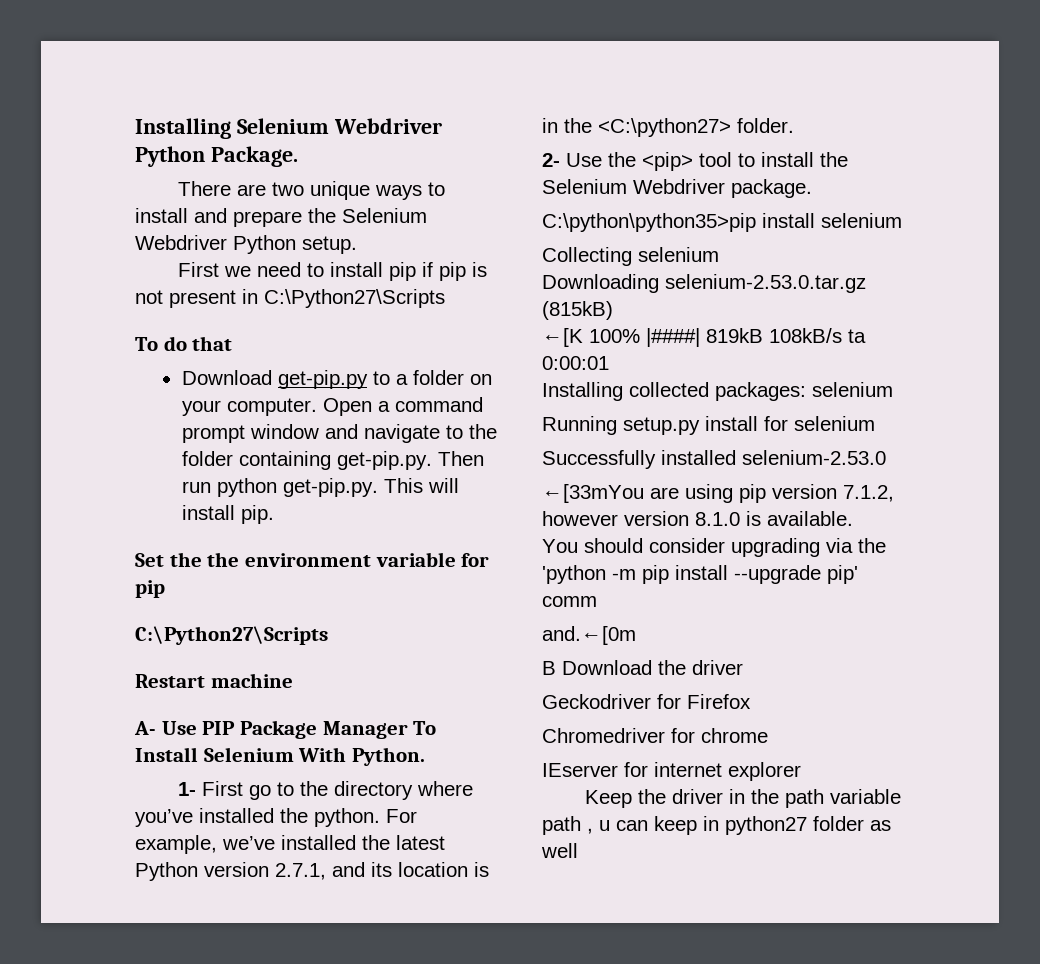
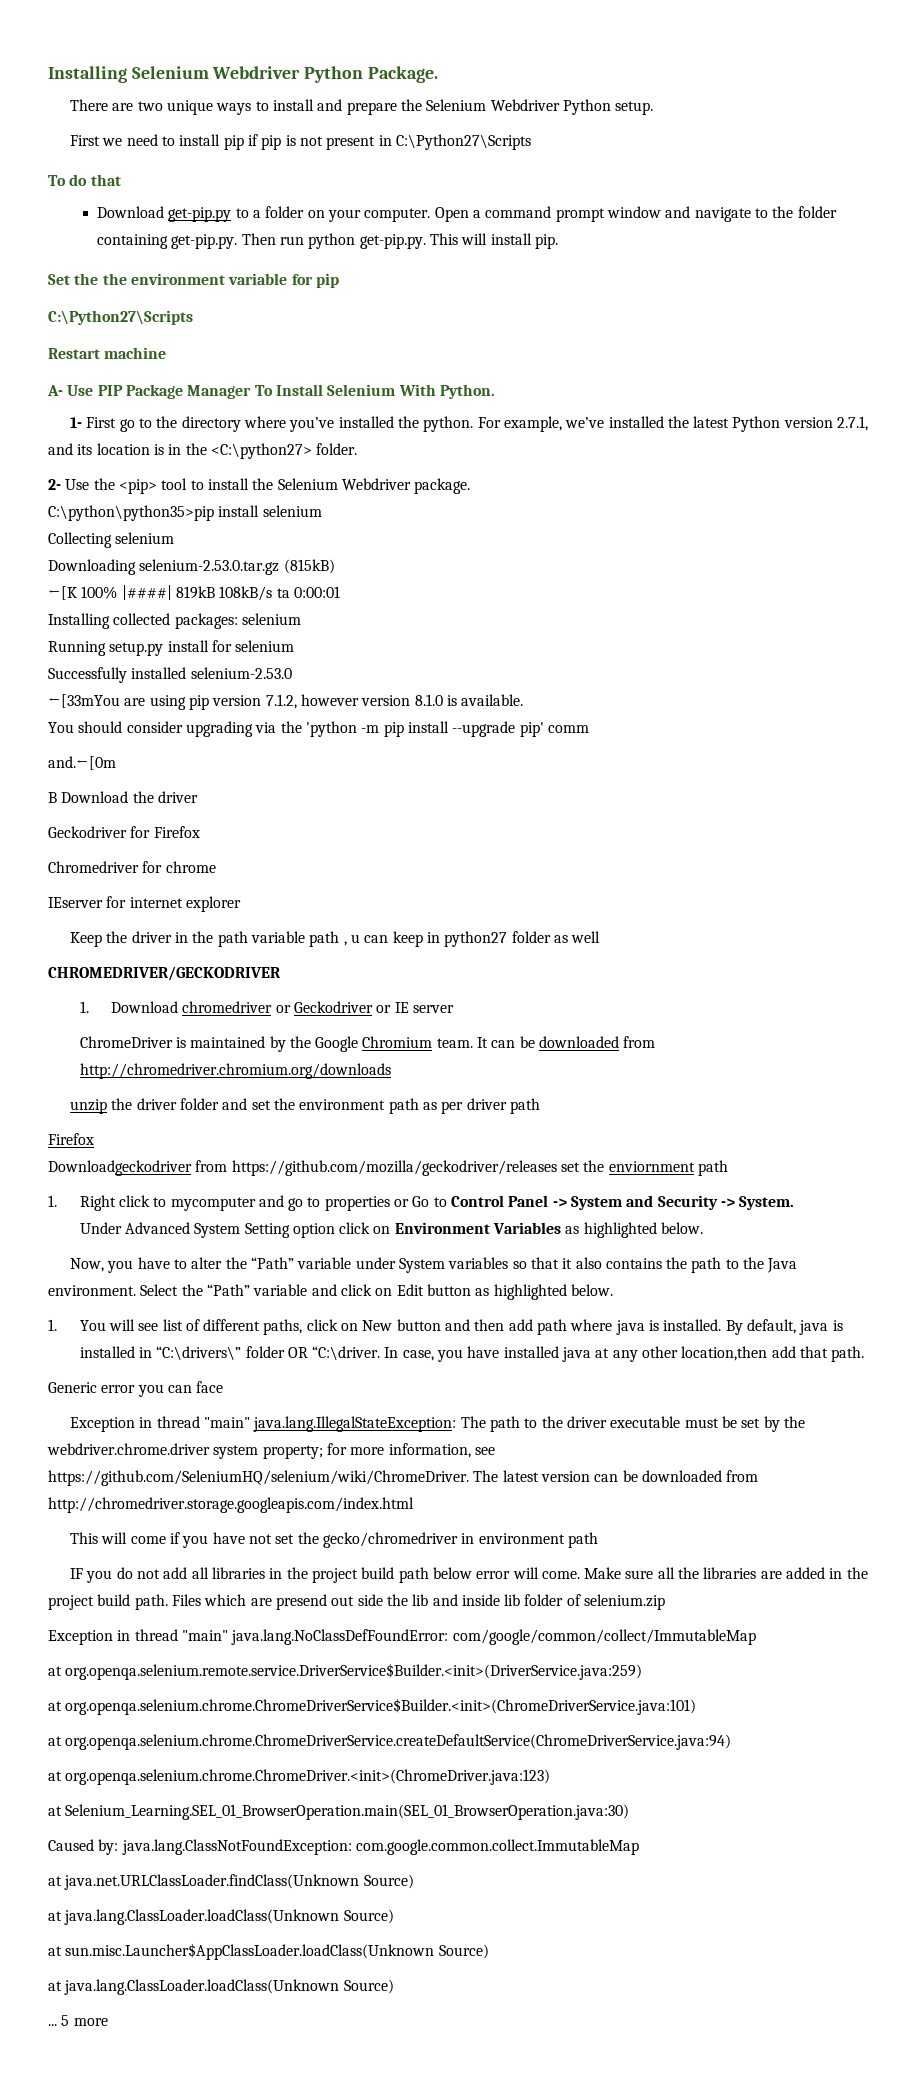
+ CHROMEDRIVER/GECKODRIVER
+ 1. Download chromedriver or Geckodriver or IE server
+ ChromeDriver is maintained by the Google Chromium team. It can be downloaded from http://chromedriver.chromium.org/downloads
+ unzip the driver folder and set the environment path as per driver path
+ Firefox
+ Downloadgeckodriver from https://github.com/mozilla/geckodriver/releases set the enviornment path
+ 1. Right click to mycomputer and go to properties or Go to Control Panel -> System and Security -> System.
+ Under Advanced System Setting option click on Environment Variables as highlighted below.
+ Now, you have to alter the “Path” variable under System variables so that it also contains the path to the Java environment. Select the “Path” variable and click on Edit button as highlighted below.
+ 1. You will see list of different paths, click on New button and then add path where java is installed. By default, java is installed in “C:\drivers\” folder OR “C:\driver. In case, you have installed java at any other location,then add that path.
+ Generic error you can face
+ Exception in thread "main" java.lang.IllegalStateException: The path to the driver executable must be set by the webdriver.chrome.driver system property; for more information, see https://github.com/SeleniumHQ/selenium/wiki/ChromeDriver. The latest version can be downloaded from http://chromedriver.storage.googleapis.com/index.html
+ This will come if you have not set the gecko/chromedriver in environment path
+ IF you do not add all libraries in the project build path below error will come. Make sure all the libraries are added in the project build path. Files which are presend out side the lib and inside lib folder of selenium.zip
+ Exception in thread "main" java.lang.NoClassDefFoundError: com/google/common/collect/ImmutableMap
+ at org.openqa.selenium.remote.service.DriverService$Builder.<init>(DriverService.java:259)
+ at org.openqa.selenium.chrome.ChromeDriverService$Builder.<init>(ChromeDriverService.java:101)
+ at org.openqa.selenium.chrome.ChromeDriverService.createDefaultService(ChromeDriverService.java:94)
+ at org.openqa.selenium.chrome.ChromeDriver.<init>(ChromeDriver.java:123)
+ at Selenium_Learning.SEL_01_BrowserOperation.main(SEL_01_BrowserOperation.java:30)
+ Caused by: java.lang.ClassNotFoundException: com.google.common.collect.ImmutableMap
+ at java.net.URLClassLoader.findClass(Unknown Source)
+ at java.lang.ClassLoader.loadClass(Unknown Source)
+ at sun.misc.Launcher$AppClassLoader.loadClass(Unknown Source)
+ at java.lang.ClassLoader.loadClass(Unknown Source)
+ ... 5 more

